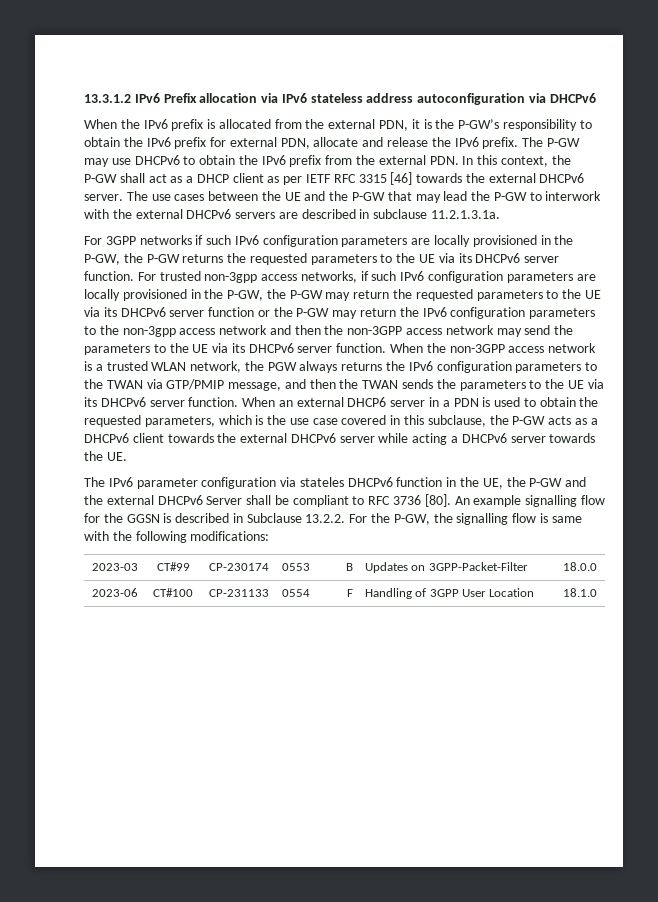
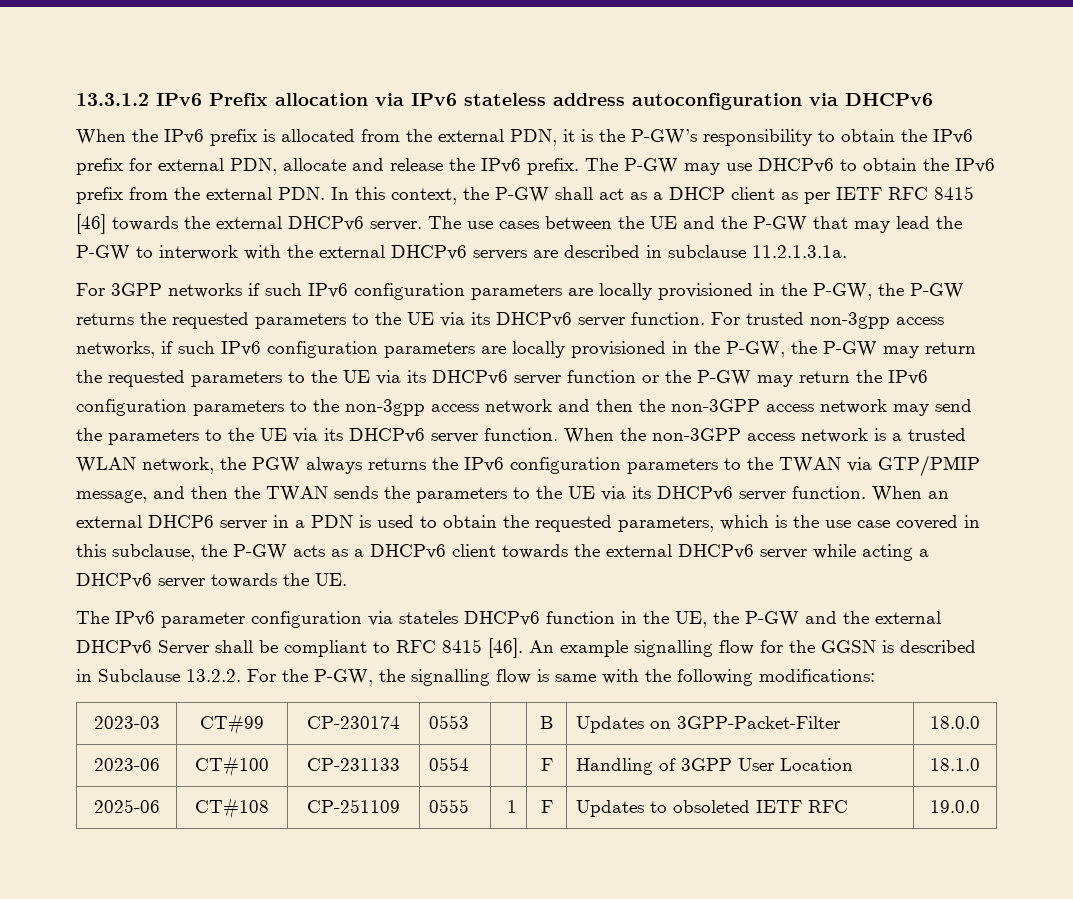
- The P-GW may use DHCPv6 to obtain the IPv6 prefix from the external PDN. In this context, the P-GW shall act as a DHCP client as per IETF RFC 3315 [46] towards the external DHCPv6 server.
+ The P-GW may use DHCPv6 to obtain the IPv6 prefix from the external PDN. In this context, the P-GW shall act as a DHCP client as per IETF RFC 8415 [46] towards the external DHCPv6 server.
- The IPv6 parameter configuration via stateles DHCPv6 function in the UE, the P-GW and the external DHCPv6 Server shall be compliant to RFC 3736 [80].
+ The IPv6 parameter configuration via stateles DHCPv6 function in the UE, the P-GW and the external DHCPv6 Server shall be compliant to RFC 8415 [46].
+ 2025-06 | CT#108 | CP-251109 | 0555 | 1 | F | Updates to obsoleted IETF RFC | 19.0.0

